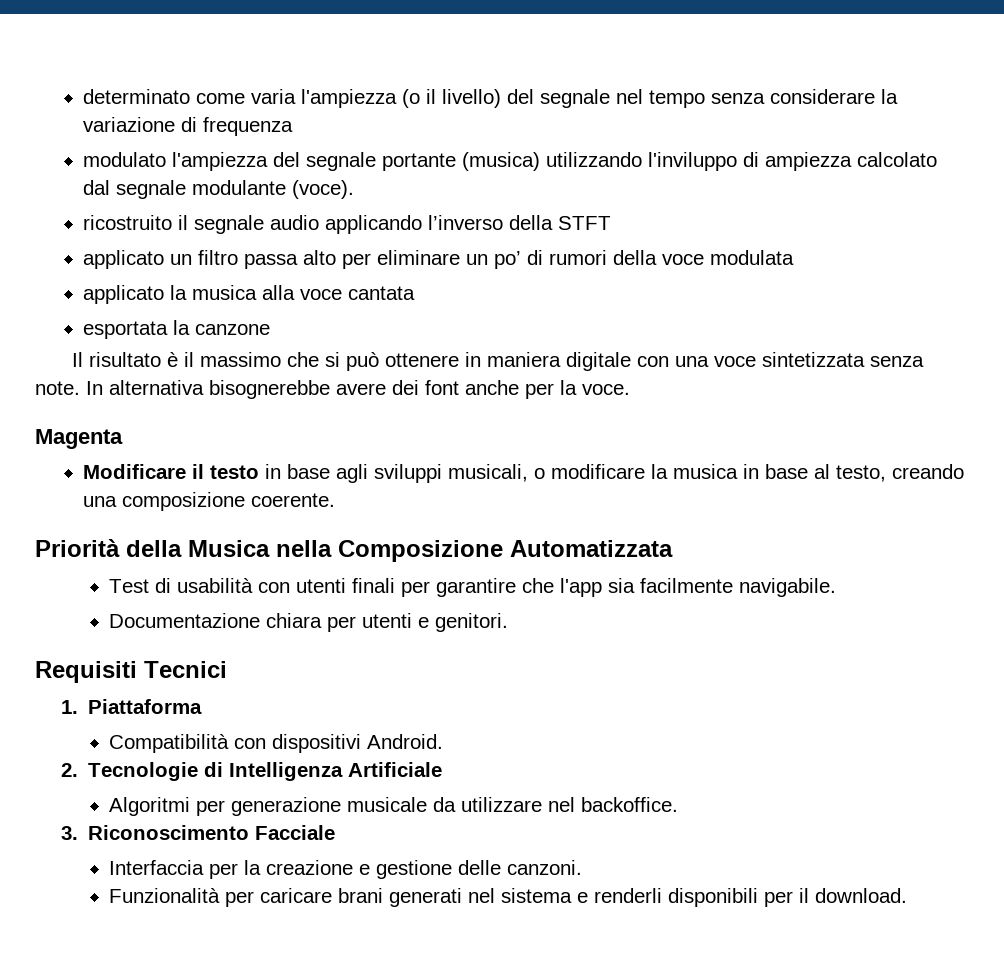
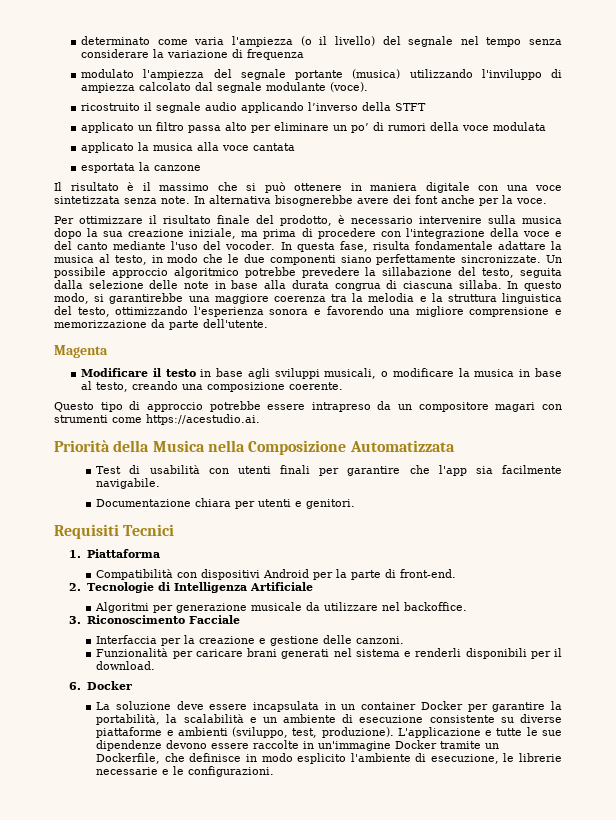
+ Per ottimizzare il risultato finale del prodotto, è necessario intervenire sulla musica dopo la sua creazione iniziale, ma prima di procedere con l'integrazione della voce e del canto mediante l'uso del vocoder. In questa fase, risulta fondamentale adattare la musica al testo, in modo che le due componenti siano perfettamente sincronizzate. Un possibile approccio algoritmico potrebbe prevedere la sillabazione del testo, seguita dalla selezione delle note in base alla durata congrua di ciascuna sillaba. In questo modo, si garantirebbe una maggiore coerenza tra la melodia e la struttura linguistica del testo, ottimizzando l'esperienza sonora e favorendo una migliore comprensione e memorizzazione da parte dell'utente.
+ Questo tipo di approccio potrebbe essere intrapreso da un compositore magari con strumenti come https://acestudio.ai.
- Compatibilità con dispositivi Android.
+ Compatibilità con dispositivi Android per la parte di front-end.
+ 6. Docker
+ La soluzione deve essere incapsulata in un container Docker per garantire la portabilità, la scalabilità e un ambiente di esecuzione consistente su diverse piattaforme e ambienti (sviluppo, test, produzione). L'applicazione e tutte le sue dipendenze devono essere raccolte in un'immagine Docker tramite un Dockerfile, che definisce in modo esplicito l'ambiente di esecuzione, le librerie necessarie e le configurazioni.

